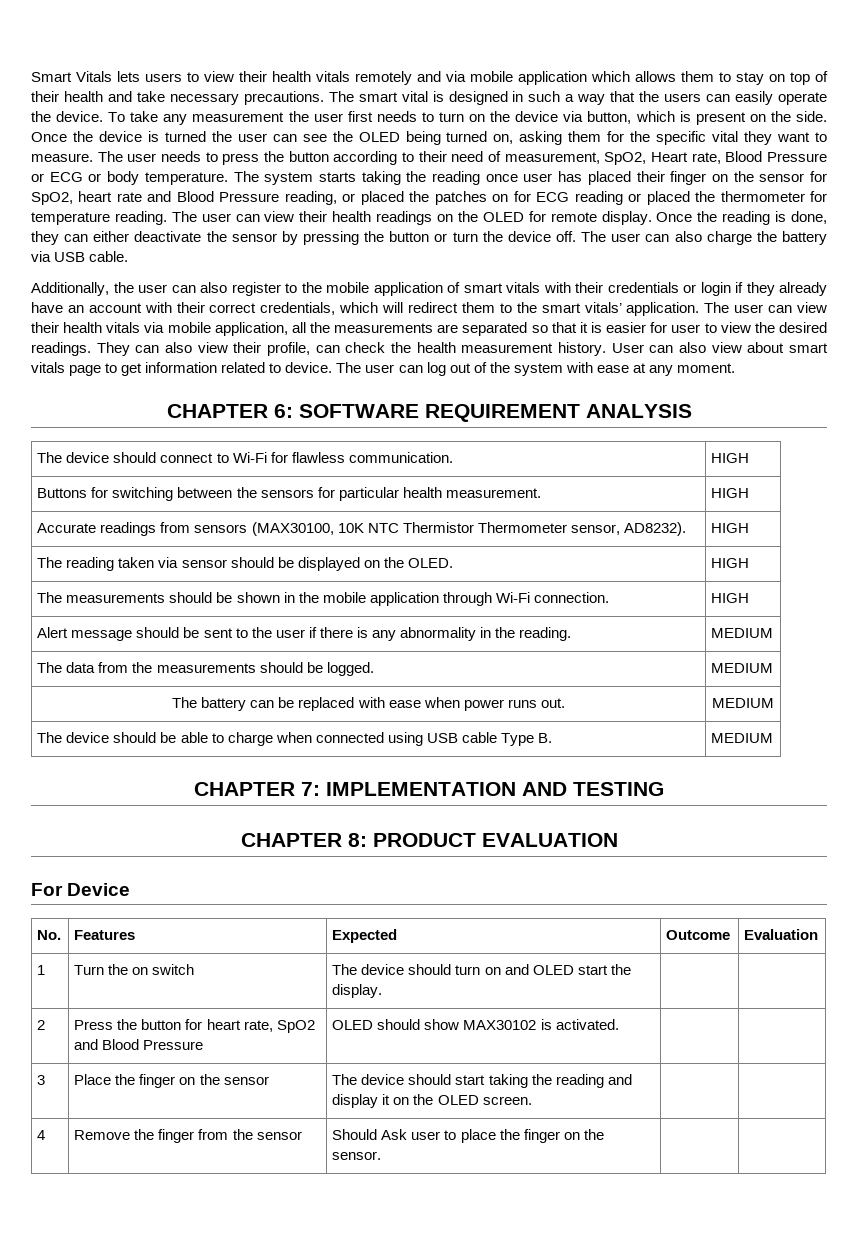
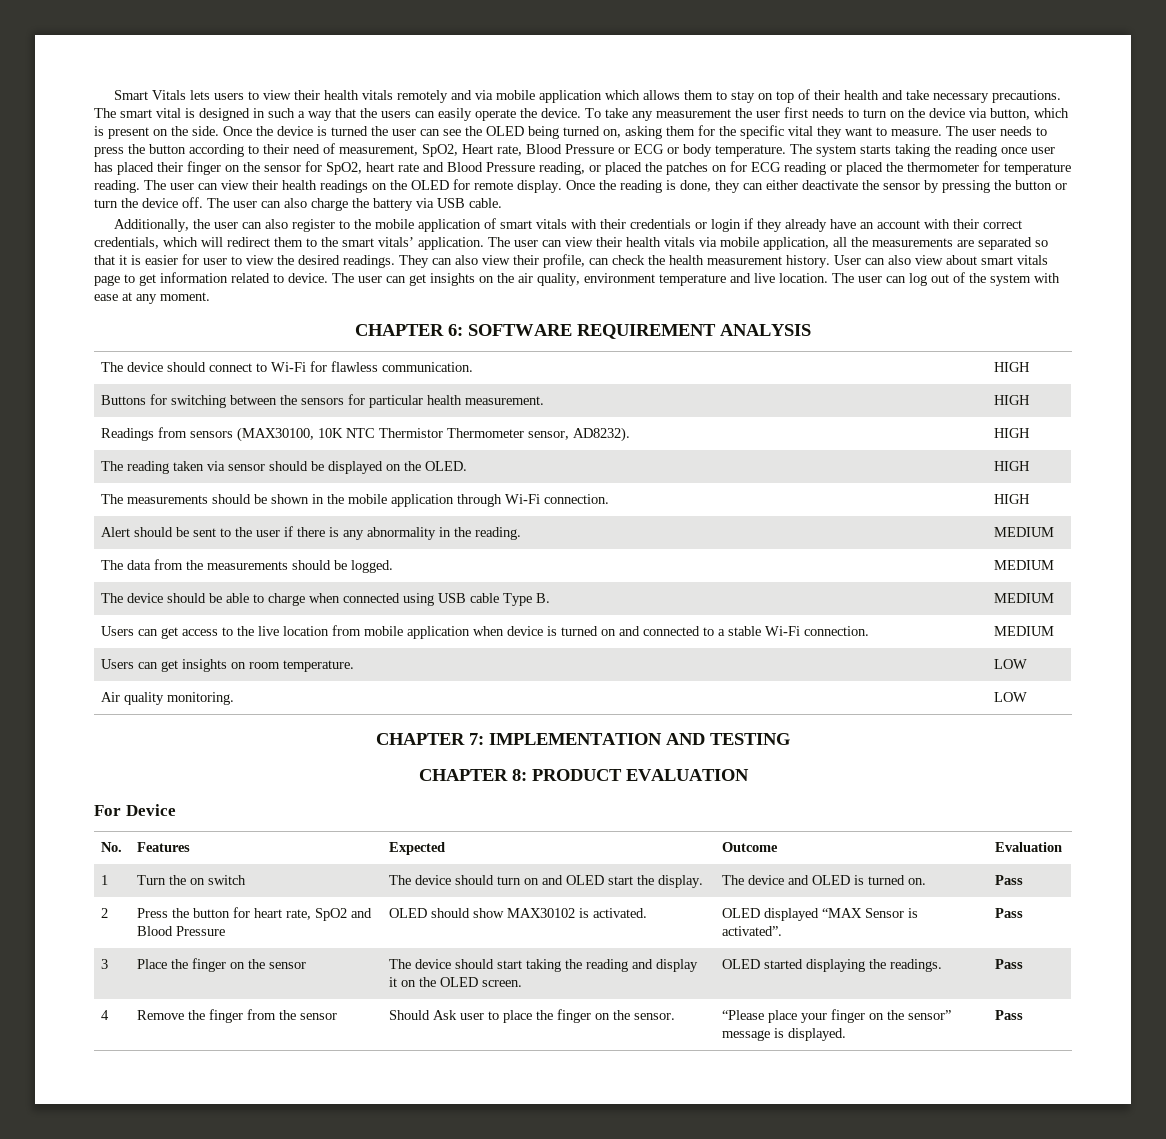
- The user can log out of the system with ease at any moment.
+ The user can get insights on the air quality, environment temperature and live location. The user can log out of the system with ease at any moment.
- Accurate readings from sensors (MAX30100, 10K NTC Thermistor Thermometer sensor, AD8232). | HIGH
+ Readings from sensors (MAX30100, 10K NTC Thermistor Thermometer sensor, AD8232). | HIGH
- Alert message should be sent to the user if there is any abnormality in the reading. | MEDIUM
+ Alert should be sent to the user if there is any abnormality in the reading. | MEDIUM
- The battery can be replaced with ease when power runs out. | MEDIUM
+ Users can get access to the live location from mobile application when device is turned on and connected to a stable Wi-Fi connection. | MEDIUM
+ Users can get insights on room temperature. | LOW
+ Air quality monitoring. | LOW
- 1 | Turn the on switch | The device should turn on and OLED start the display. | |
+ 1 | Turn the on switch | The device should turn on and OLED start the display. | The device and OLED is turned on. | Pass
- 2 | Press the button for heart rate, SpO2 and Blood Pressure | OLED should show MAX30102 is activated. | |
+ 2 | Press the button for heart rate, SpO2 and Blood Pressure | OLED should show MAX30102 is activated. | OLED displayed “MAX Sensor is activated”. | Pass
- 3 | Place the finger on the sensor | The device should start taking the reading and display it on the OLED screen. | |
+ 3 | Place the finger on the sensor | The device should start taking the reading and display it on the OLED screen. | OLED started displaying the readings. | Pass
- 4 | Remove the finger from the sensor | Should Ask user to place the finger on the sensor. | |
+ 4 | Remove the finger from the sensor | Should Ask user to place the finger on the sensor. | “Please place your finger on the sensor” message is displayed. | Pass

